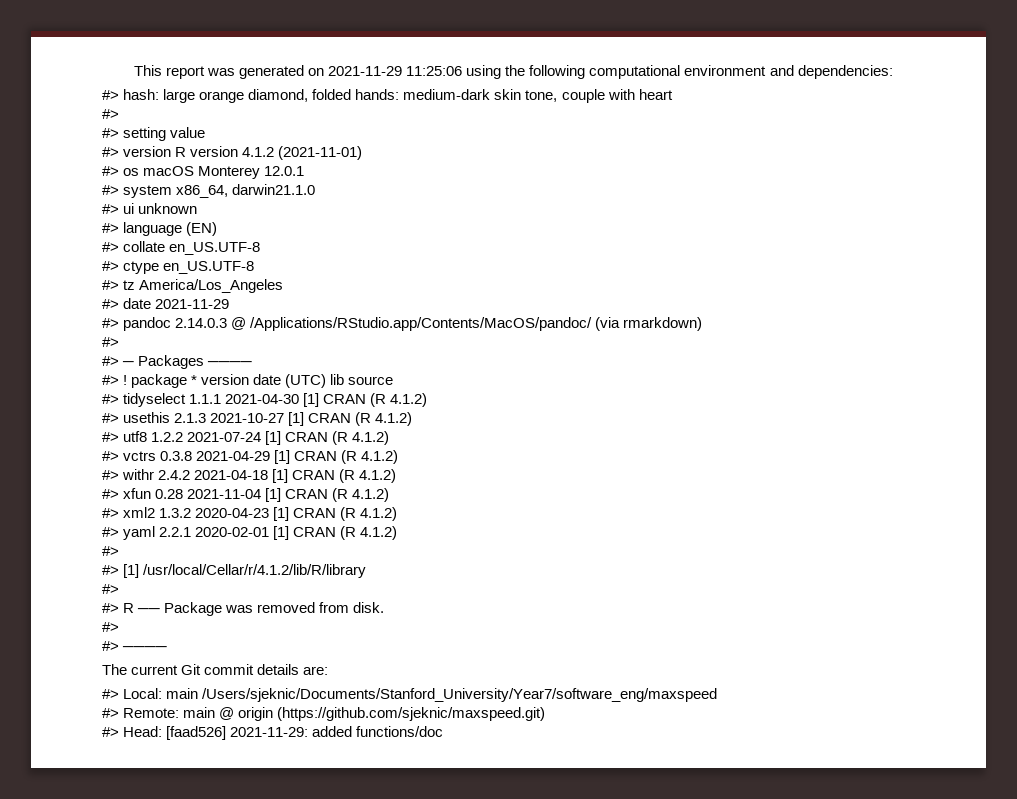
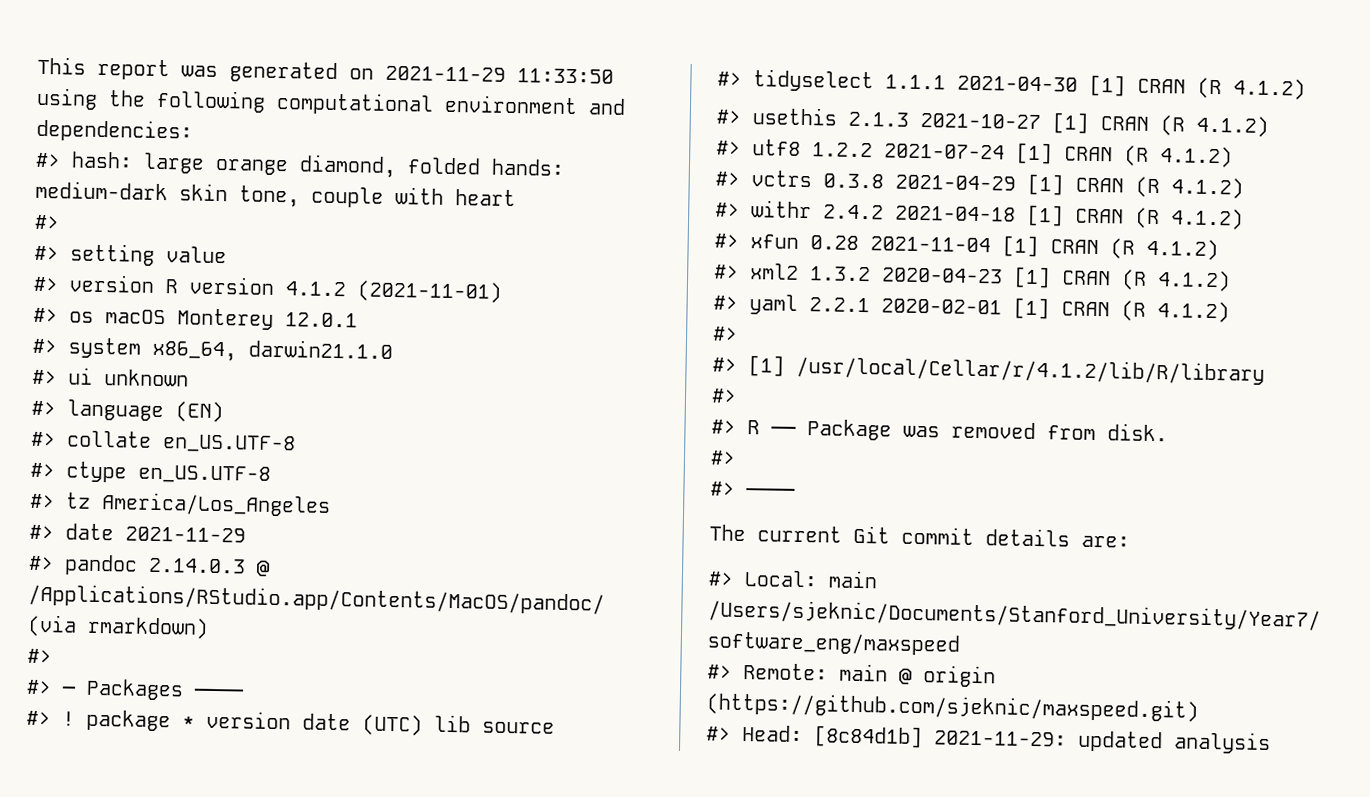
- This report was generated on 2021-11-29 11:25:06 using the following computational environment and dependencies:
+ This report was generated on 2021-11-29 11:33:50 using the following computational environment and dependencies:
- #> Head: [faad526] 2021-11-29: added functions/doc
+ #> Head: [8c84d1b] 2021-11-29: updated analysis

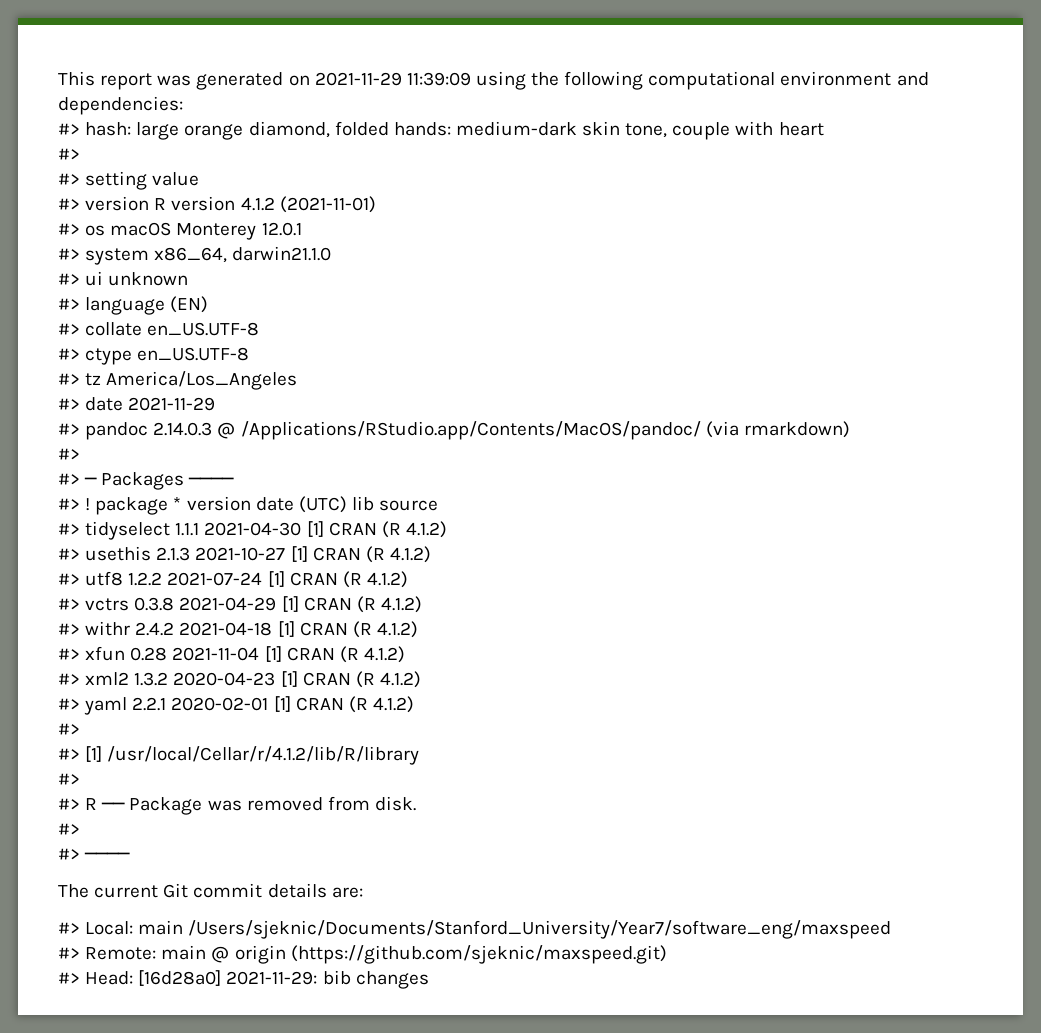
- This report was generated on 2021-11-29 11:33:50 using the following computational environment and dependencies:
+ This report was generated on 2021-11-29 11:39:09 using the following computational environment and dependencies:
- #> Head: [8c84d1b] 2021-11-29: updated analysis
+ #> Head: [16d28a0] 2021-11-29: bib changes

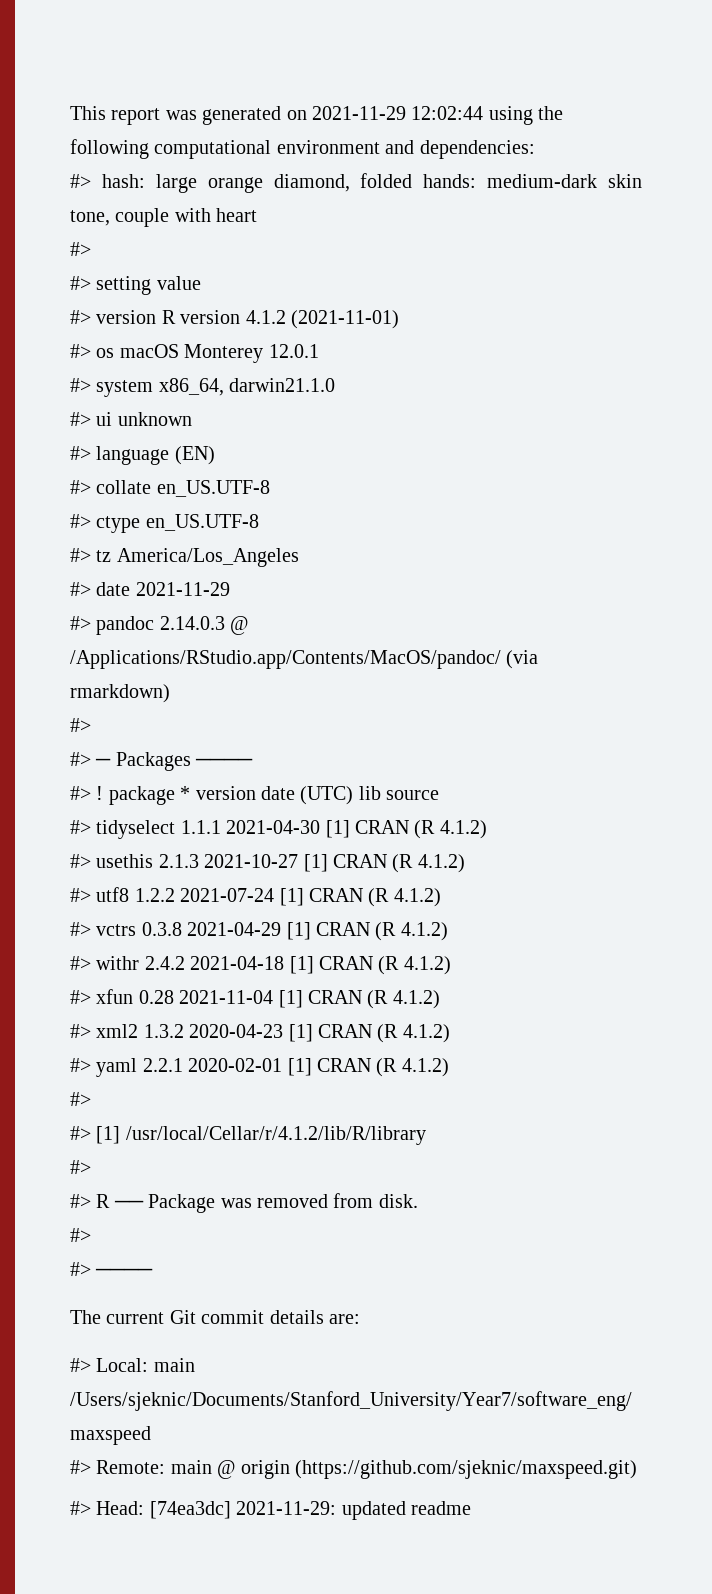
- This report was generated on 2021-11-29 11:39:09 using the following computational environment and dependencies:
+ This report was generated on 2021-11-29 12:02:44 using the following computational environment and dependencies:
- #> Head: [16d28a0] 2021-11-29: bib changes
+ #> Head: [74ea3dc] 2021-11-29: updated readme

